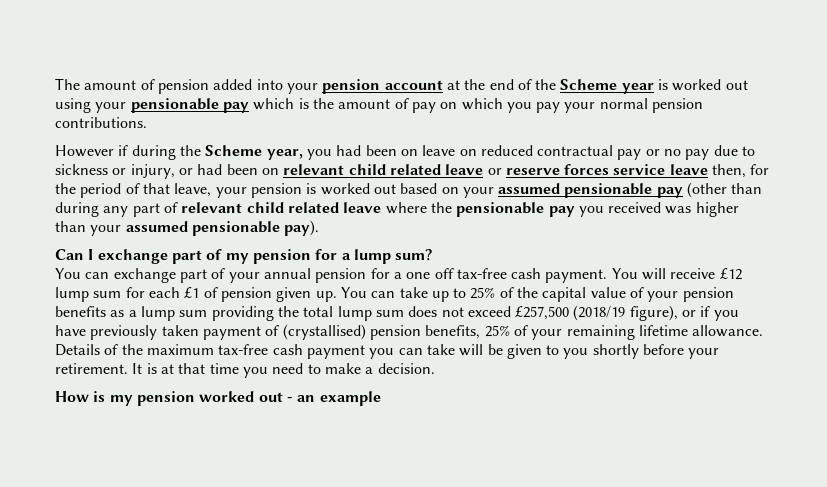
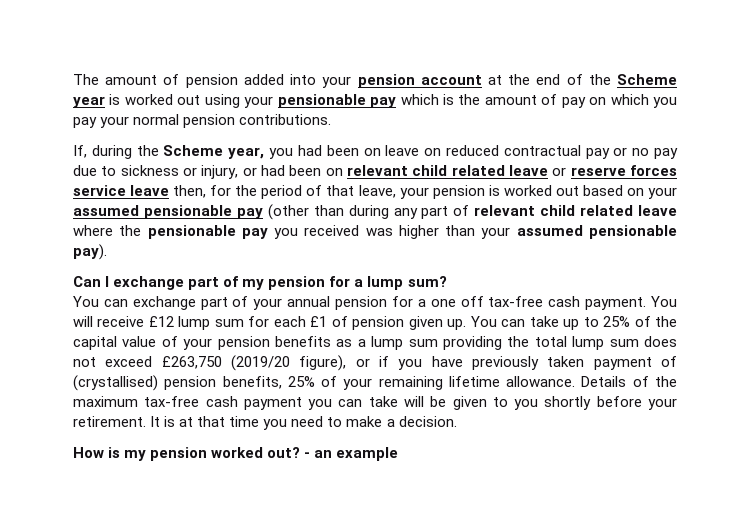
- However if during the Scheme year, you had been on leave on reduced contractual pay or no pay due to sickness or injury, or had been on relevant child related leave or reserve forces service leave then, for the period of that leave, your pension is worked out based on your assumed pensionable pay (other than during any part of relevant child related leave where the pensionable pay you received was higher than your assumed pensionable pay).
+ If, during the Scheme year, you had been on leave on reduced contractual pay or no pay due to sickness or injury, or had been on relevant child related leave or reserve forces service leave then, for the period of that leave, your pension is worked out based on your assumed pensionable pay (other than during any part of relevant child related leave where the pensionable pay you received was higher than your assumed pensionable pay).
- You can take up to 25% of the capital value of your pension benefits as a lump sum providing the total lump sum does not exceed £257,500 (2018/19 figure), or if you have previously taken payment of (crystallised) pension benefits, 25% of your remaining lifetime allowance.
+ You can take up to 25% of the capital value of your pension benefits as a lump sum providing the total lump sum does not exceed £263,750 (2019/20 figure), or if you have previously taken payment of (crystallised) pension benefits, 25% of your remaining lifetime allowance.
- How is my pension worked out - an example
+ How is my pension worked out? - an example

